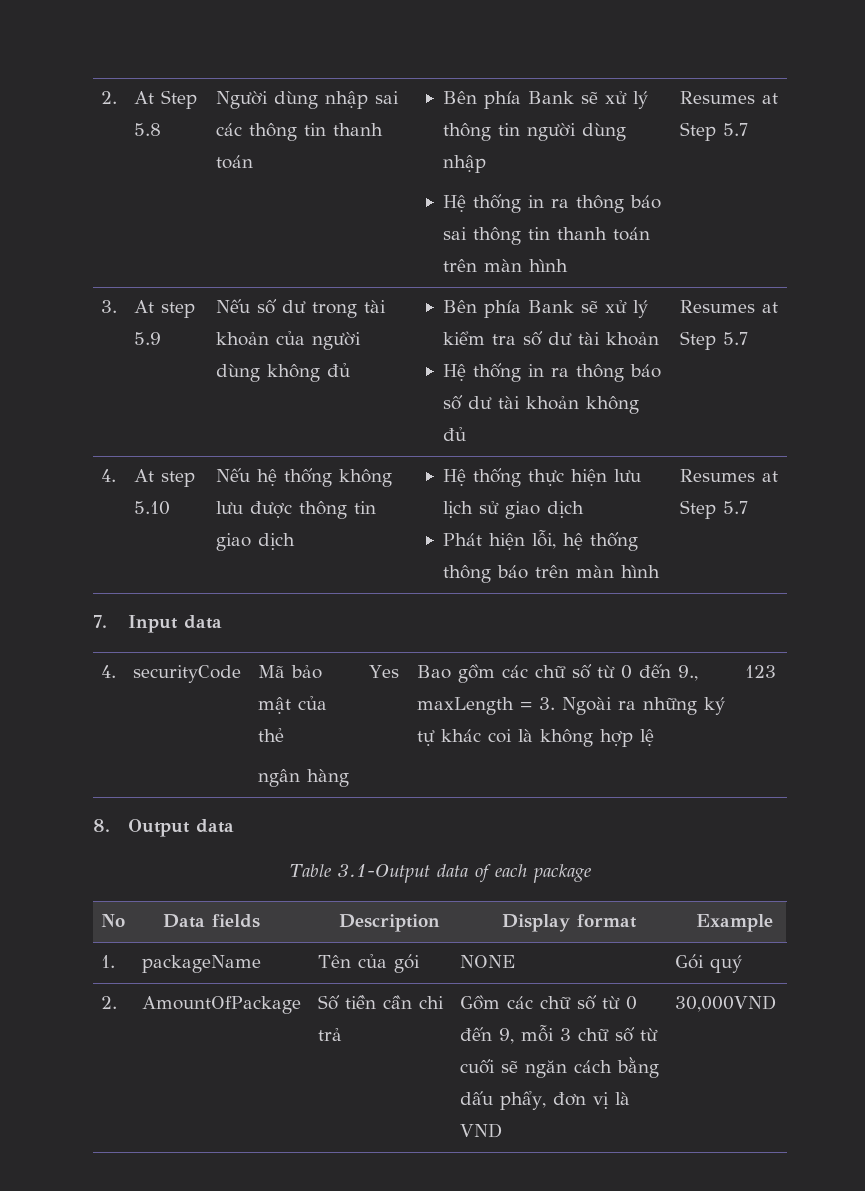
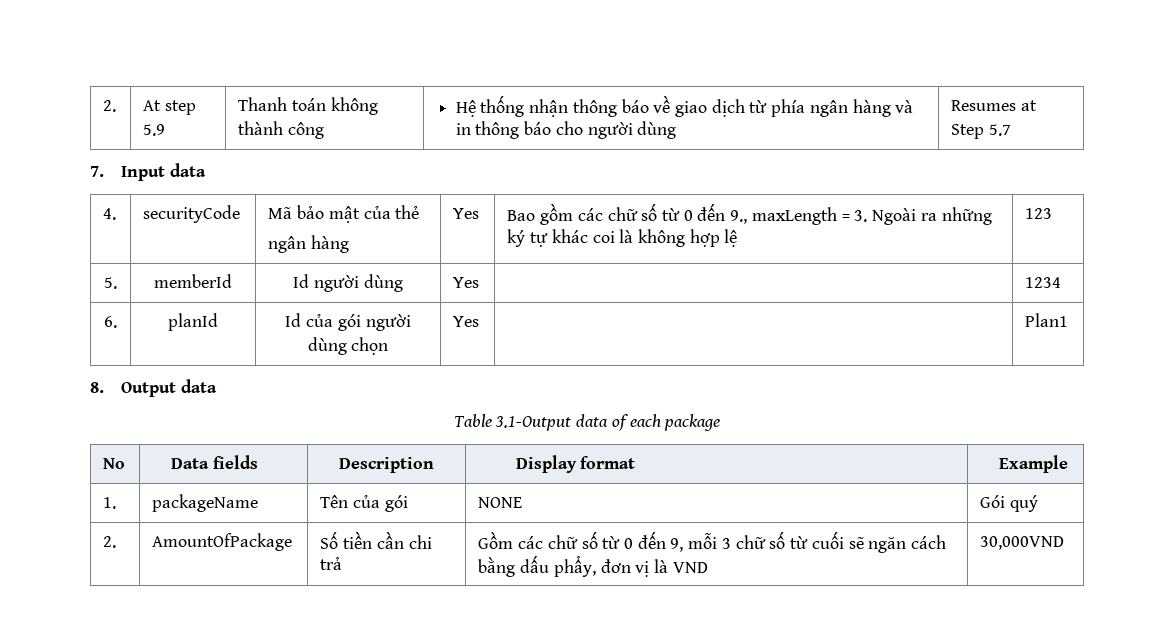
- At Step 5.8 | Người dùng nhập sai các thông tin thanh toán | Bên phía Bank sẽ xử lý thông tin người dùng nhập
- Hệ thống in ra thông báo sai thông tin thanh toán trên màn hình | Resumes at Step 5.7
- 3. | At step 5.9 | Nếu số dư trong tài khoản của người dùng không đủ | Bên phía Bank sẽ xử lý kiểm tra số dư tài khoản
- Hệ thống in ra thông báo số dư tài khoản không đủ | Resumes at Step 5.7
- 4. | At step 5.10 | Nếu hệ thống không lưu được thông tin giao dịch | Hệ thống thực hiện lưu lịch sử giao dịch
- Phát hiện lỗi, hệ thống thông báo trên màn hình | Resumes at Step 5.7
+ At step 5.9 | Thanh toán không thành công | Hệ thống nhận thông báo về giao dịch từ phía ngân hàng và in thông báo cho người dùng | Resumes at Step 5.7
+ 5. | memberId | Id người dùng | Yes | | 1234
+ 6. | planId | Id của gói người dùng chọn | Yes | | Plan1

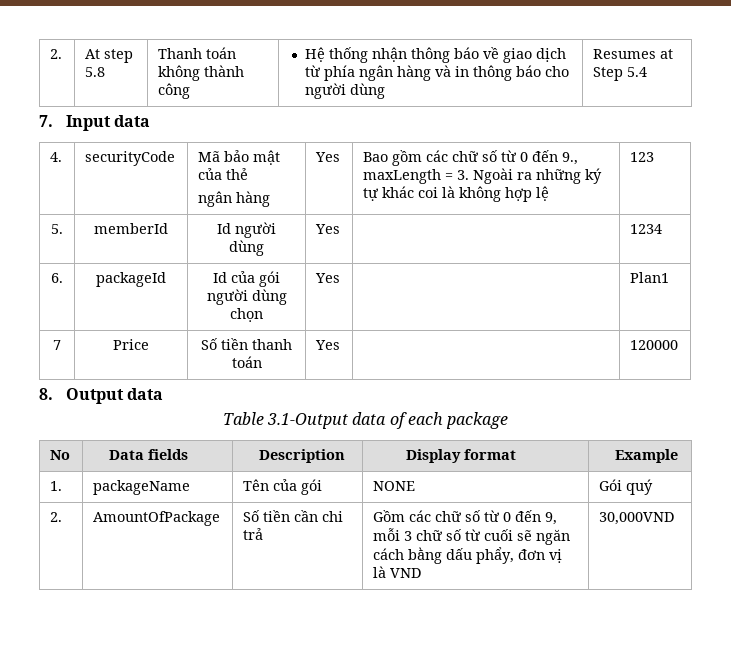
- 2. | At step 5.9 | Thanh toán không thành công | Hệ thống nhận thông báo về giao dịch từ phía ngân hàng và in thông báo cho người dùng | Resumes at Step 5.7
+ 2. | At step 5.8 | Thanh toán không thành công | Hệ thống nhận thông báo về giao dịch từ phía ngân hàng và in thông báo cho người dùng | Resumes at Step 5.4
- 6. | planId | Id của gói người dùng chọn | Yes | | Plan1
+ 6. | packageId | Id của gói người dùng chọn | Yes | | Plan1
+ 7 | Price | Số tiền thanh toán | Yes | | 120000

